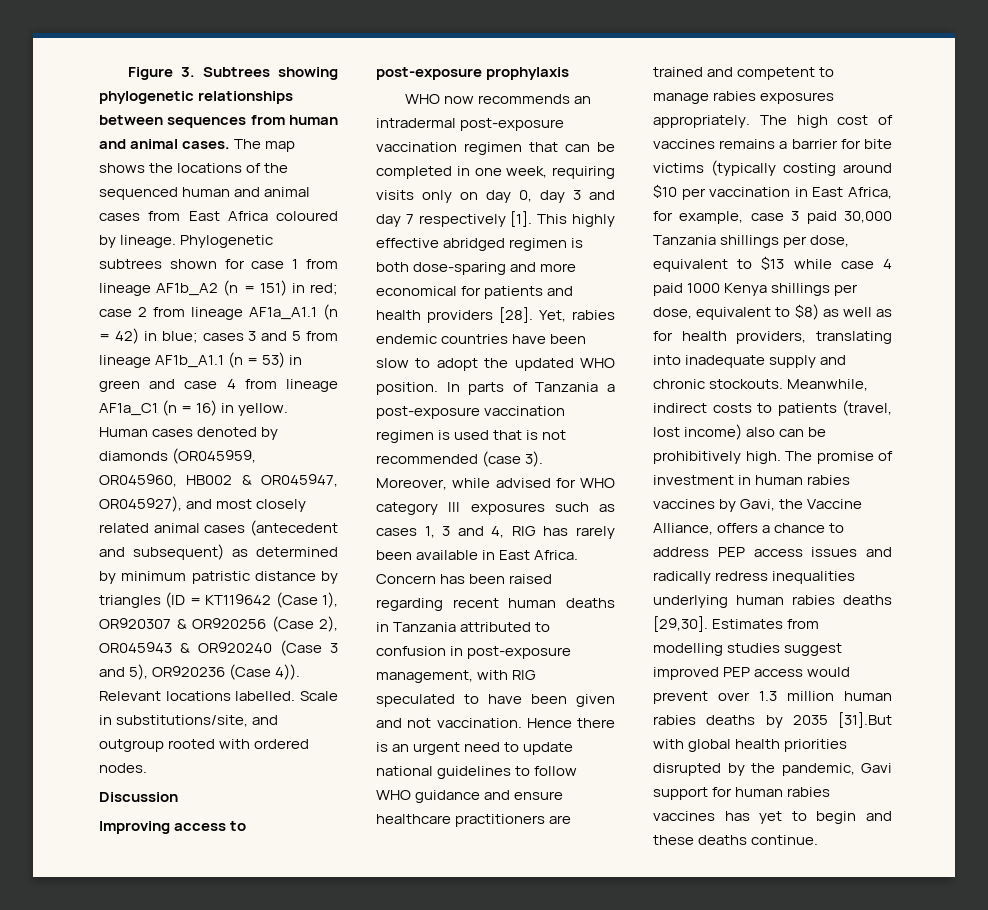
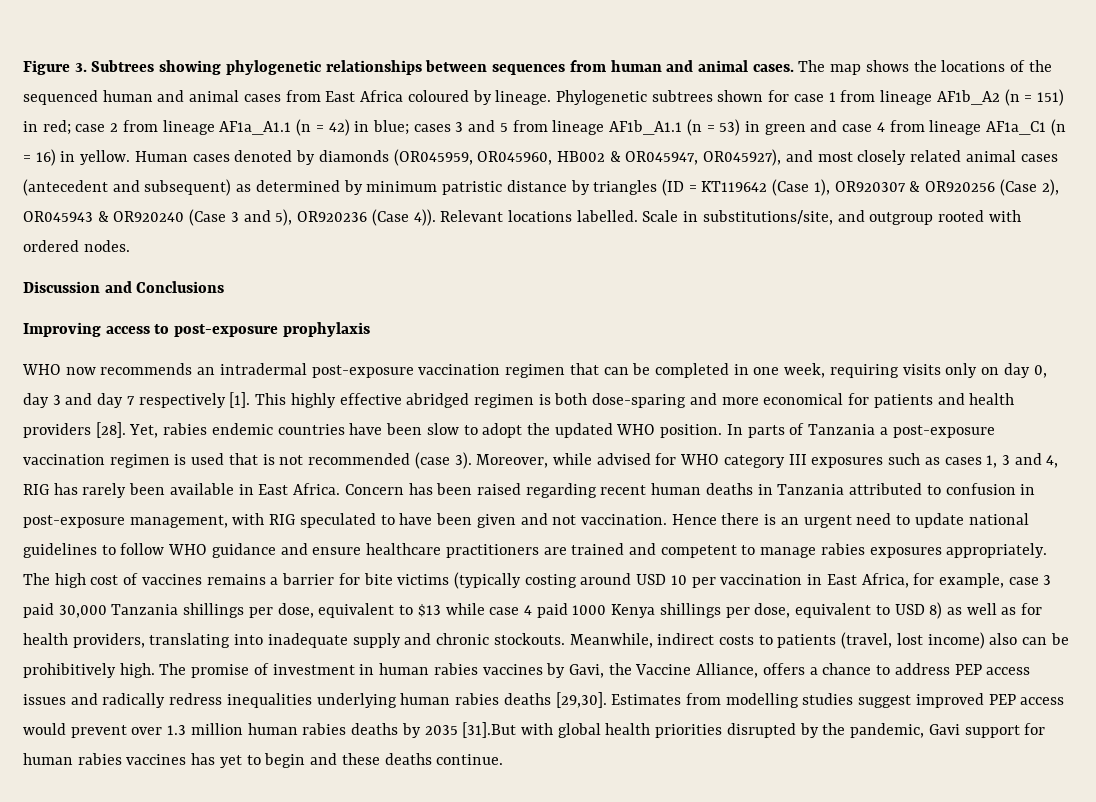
- Discussion
+ Discussion and Conclusions
- The high cost of vaccines remains a barrier for bite victims (typically costing around $10 per vaccination in East Africa, for example, case 3 paid 30,000 Tanzania shillings per dose, equivalent to $13 while case 4 paid 1000 Kenya shillings per dose, equivalent to $8) as well as for health providers, translating into inadequate supply and chronic stockouts.
+ The high cost of vaccines remains a barrier for bite victims (typically costing around USD 10 per vaccination in East Africa, for example, case 3 paid 30,000 Tanzania shillings per dose, equivalent to $13 while case 4 paid 1000 Kenya shillings per dose, equivalent to USD 8) as well as for health providers, translating into inadequate supply and chronic stockouts.

